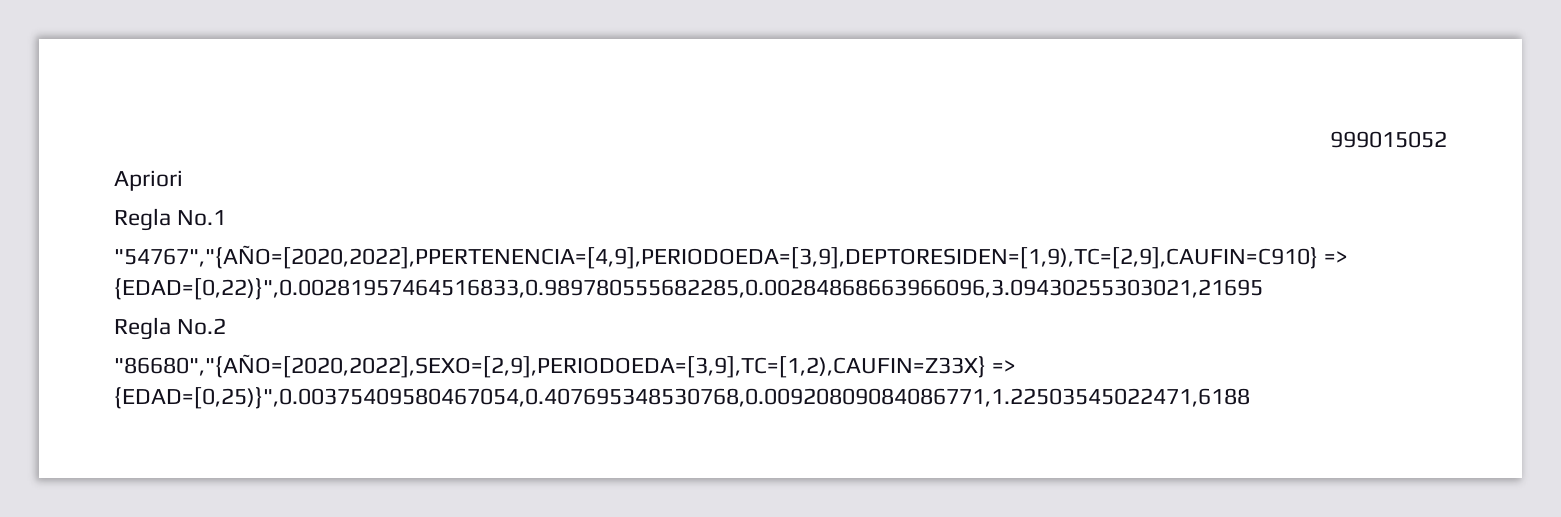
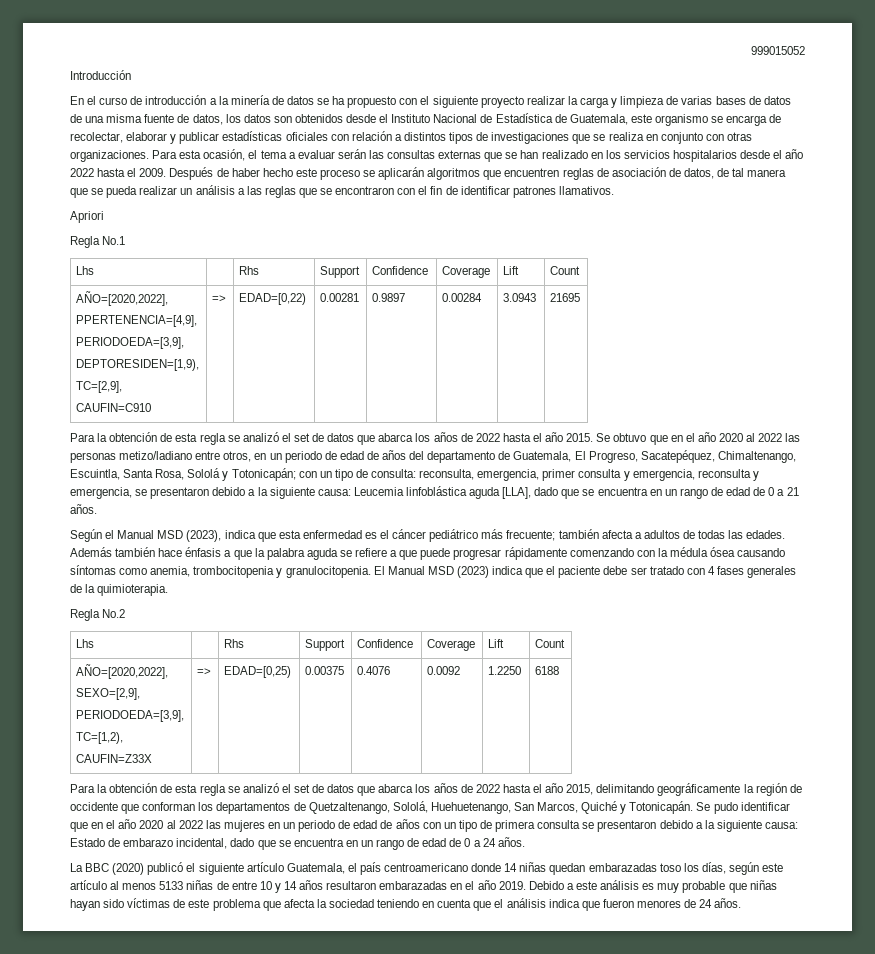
+ Introducción
+ En el curso de introducción a la minería de datos se ha propuesto con el siguiente proyecto realizar la carga y limpieza de varias bases de datos de una misma fuente de datos, los datos son obtenidos desde el Instituto Nacional de Estadística de Guatemala, este organismo se encarga de recolectar, elaborar y publicar estadísticas oficiales con relación a distintos tipos de investigaciones que se realiza en conjunto con otras organizaciones. Para esta ocasión, el tema a evaluar serán las consultas externas que se han realizado en los servicios hospitalarios desde el año 2022 hasta el 2009. Después de haber hecho este proceso se aplicarán algoritmos que encuentren reglas de asociación de datos, de tal manera que se pueda realizar un análisis a las reglas que se encontraron con el fin de identificar patrones llamativos.
  Apriori
  Regla No.1
- "54767","{AÑO=[2020,2022],PPERTENENCIA=[4,9],PERIODOEDA=[3,9],DEPTORESIDEN=[1,9),TC=[2,9],CAUFIN=C910} => {EDAD=[0,22)}",0.00281957464516833,0.989780555682285,0.00284868663966096,3.09430255303021,21695
+ Lhs | | Rhs | Support | Confidence | Coverage | Lift | Count
+ AÑO=[2020,2022],
+ PPERTENENCIA=[4,9],
+ PERIODOEDA=[3,9],
+ DEPTORESIDEN=[1,9),
+ TC=[2,9],
+ CAUFIN=C910 | => | EDAD=[0,22) | 0.00281 | 0.9897 | 0.00284 | 3.0943 | 21695
+ Para la obtención de esta regla se analizó el set de datos que abarca los años de 2022 hasta el año 2015. Se obtuvo que en el año 2020 al 2022 las personas metizo/ladiano entre otros, en un periodo de edad de años del departamento de Guatemala, El Progreso, Sacatepéquez, Chimaltenango, Escuintla, Santa Rosa, Sololá y Totonicapán; con un tipo de consulta: reconsulta, emergencia, primer consulta y emergencia, reconsulta y emergencia, se presentaron debido a la siguiente causa: Leucemia linfoblástica aguda [LLA], dado que se encuentra en un rango de edad de 0 a 21 años.
+ Según el Manual MSD (2023), indica que esta enfermedad es el cáncer pediátrico más frecuente; también afecta a adultos de todas las edades. Además también hace énfasis a que la palabra aguda se refiere a que puede progresar rápidamente comenzando con la médula ósea causando síntomas como anemia, trombocitopenia y granulocitopenia. El Manual MSD (2023) indica que el paciente debe ser tratado con 4 fases generales de la quimioterapia.
  Regla No.2
- "86680","{AÑO=[2020,2022],SEXO=[2,9],PERIODOEDA=[3,9],TC=[1,2),CAUFIN=Z33X} => {EDAD=[0,25)}",0.00375409580467054,0.407695348530768,0.00920809084086771,1.22503545022471,6188
+ Lhs | | Rhs | Support | Confidence | Coverage | Lift | Count
+ AÑO=[2020,2022],
+ SEXO=[2,9],
+ PERIODOEDA=[3,9],
+ TC=[1,2),
+ CAUFIN=Z33X | => | EDAD=[0,25) | 0.00375 | 0.4076 | 0.0092 | 1.2250 | 6188
+ Para la obtención de esta regla se analizó el set de datos que abarca los años de 2022 hasta el año 2015, delimitando geográficamente la región de occidente que conforman los departamentos de Quetzaltenango, Sololá, Huehuetenango, San Marcos, Quiché y Totonicapán. Se pudo identificar que en el año 2020 al 2022 las mujeres en un periodo de edad de años con un tipo de primera consulta se presentaron debido a la siguiente causa: Estado de embarazo incidental, dado que se encuentra en un rango de edad de 0 a 24 años.
+ La BBC (2020) publicó el siguiente artículo Guatemala, el país centroamericano donde 14 niñas quedan embarazadas toso los días, según este artículo al menos 5133 niñas de entre 10 y 14 años resultaron embarazadas en el año 2019. Debido a este análisis es muy probable que niñas hayan sido víctimas de este problema que afecta la sociedad teniendo en cuenta que el análisis indica que fueron menores de 24 años.

